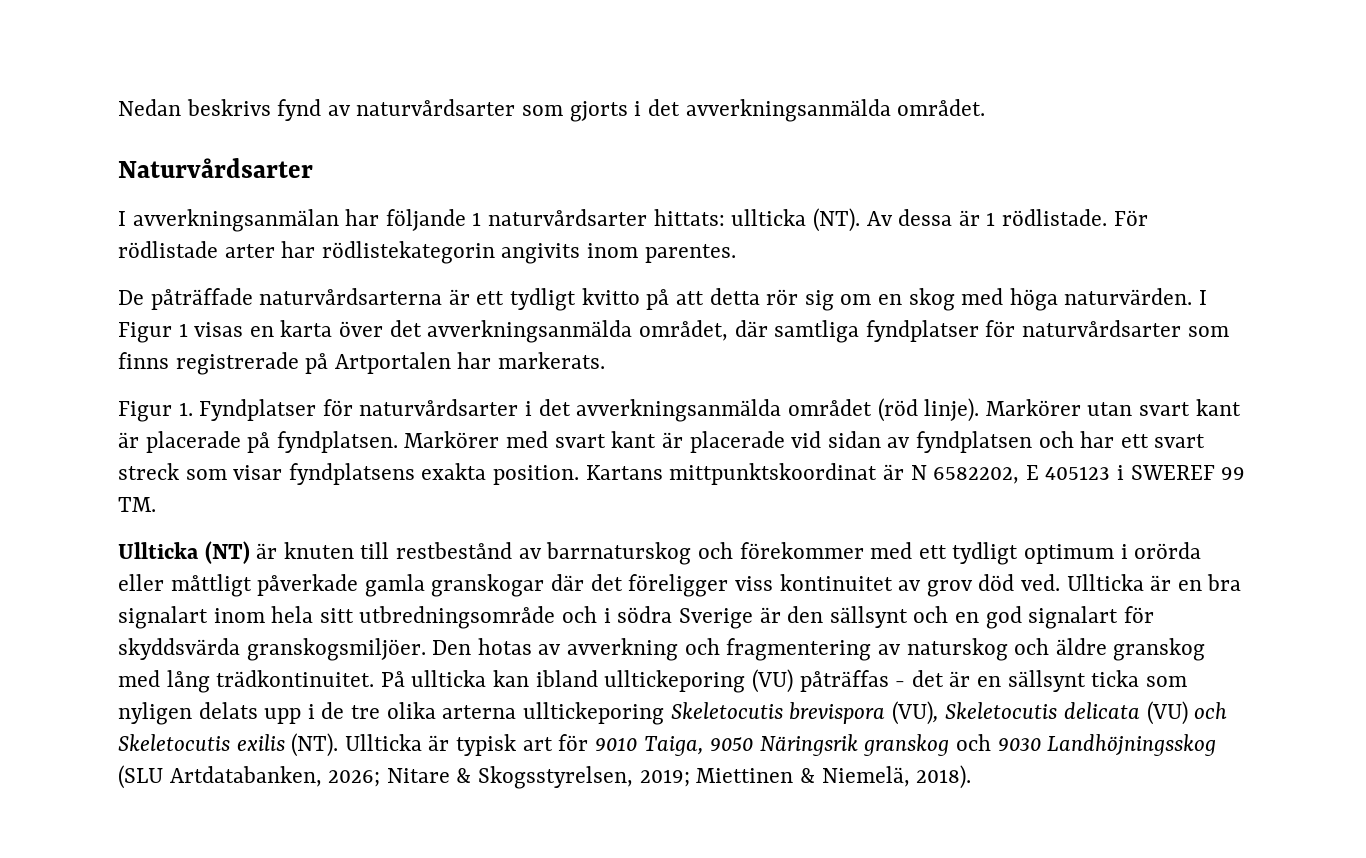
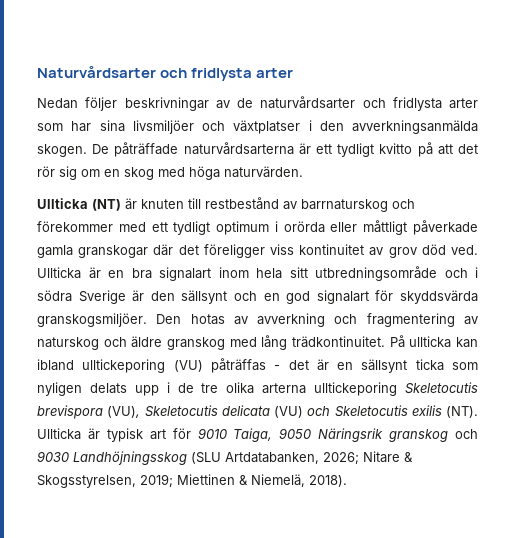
- Nedan beskrivs fynd av naturvårdsarter som gjorts i det avverkningsanmälda området.
- Naturvårdsarter
- I avverkningsanmälan har följande 1 naturvårdsarter hittats: ullticka (NT). Av dessa är 1 rödlistade. För rödlistade arter har rödlistekategorin angivits inom parentes.
- De påträffade naturvårdsarterna är ett tydligt kvitto på att detta rör sig om en skog med höga naturvärden. I Figur 1 visas en karta över det avverkningsanmälda området, där samtliga fyndplatser för naturvårdsarter som finns registrerade på Artportalen har markerats.
- Figur 1. Fyndplatser för naturvårdsarter i det avverkningsanmälda området (röd linje). Markörer utan svart kant är placerade på fyndplatsen. Markörer med svart kant är placerade vid sidan av fyndplatsen och har ett svart streck som visar fyndplatsens exakta position. Kartans mittpunktskoordinat är N 6582202, E 405123 i SWEREF 99 TM.
+ Naturvårdsarter och fridlysta arter
+ Nedan följer beskrivningar av de naturvårdsarter och fridlysta arter som har sina livsmiljöer och växtplatser i den avverkningsanmälda skogen. De påträffade naturvårdsarterna är ett tydligt kvitto på att det rör sig om en skog med höga naturvärden.

